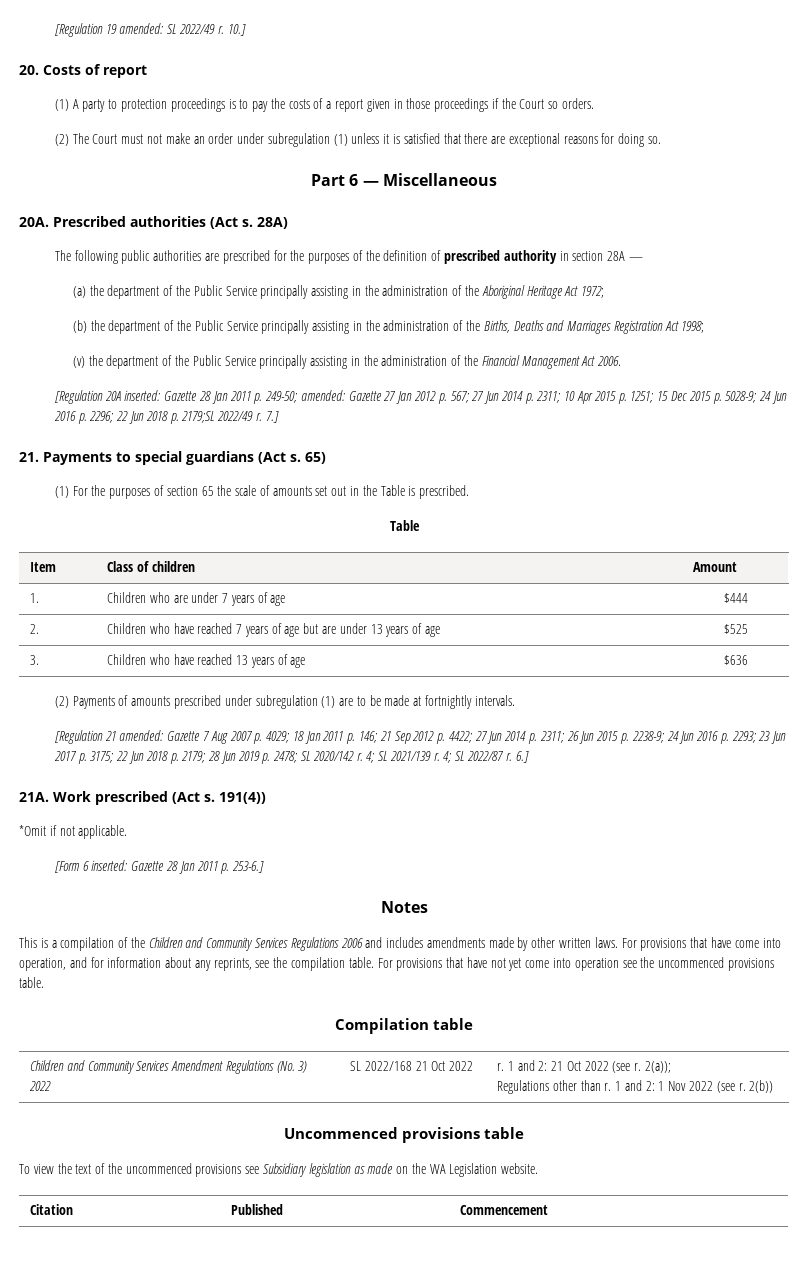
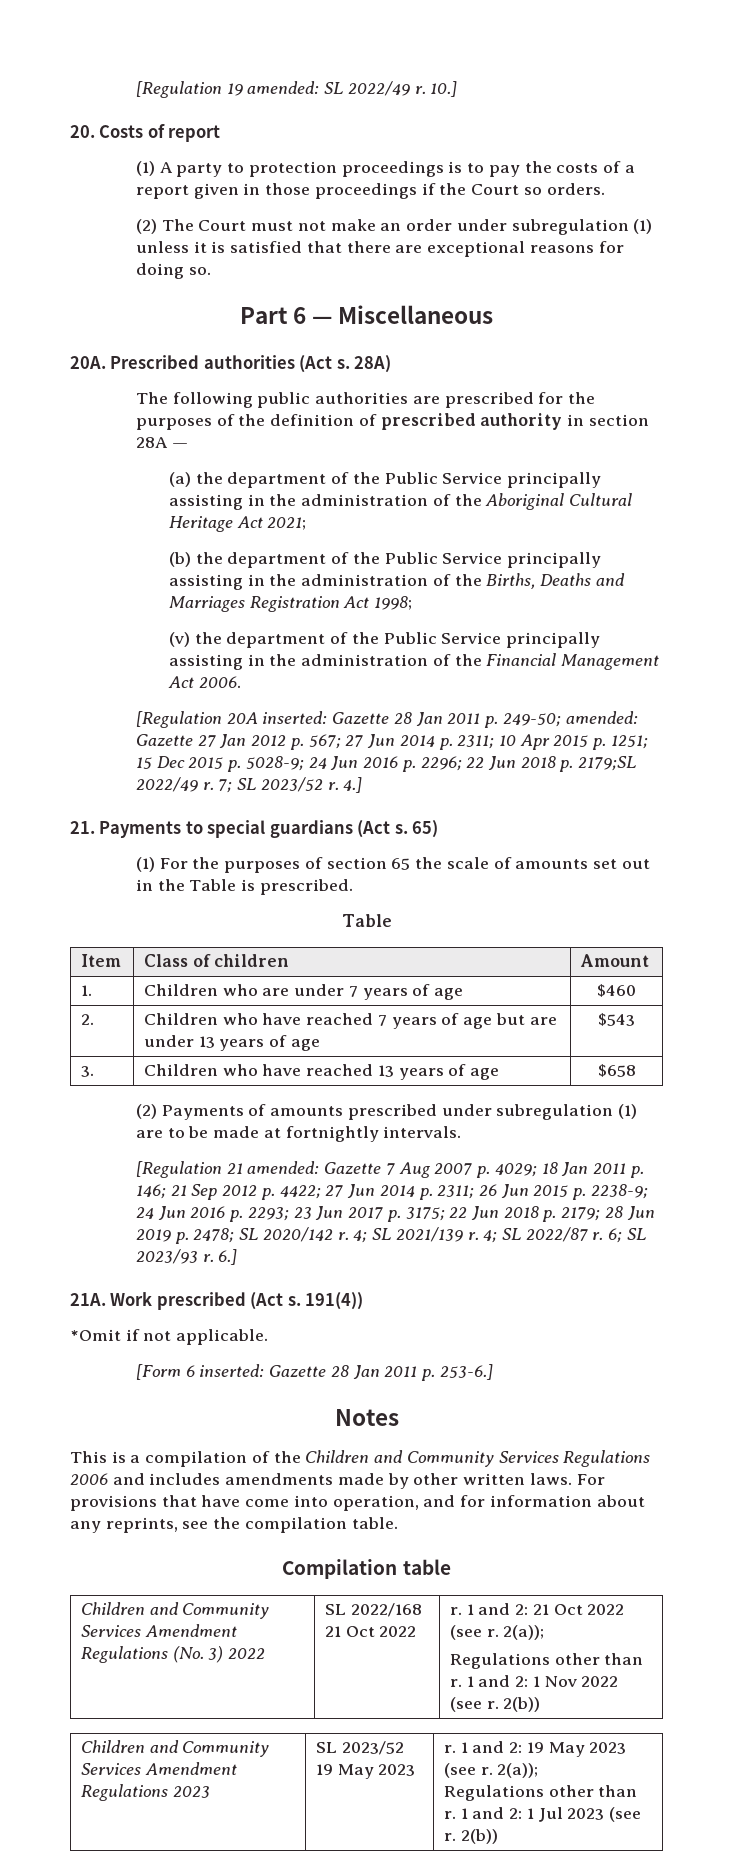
- (a) the department of the Public Service principally assisting in the administration of the Aboriginal Heritage Act 1972;
+ (a) the department of the Public Service principally assisting in the administration of the Aboriginal Cultural Heritage Act 2021;
- 7.]
+ 7; SL 2023/52 r. 4.]
- 1. | Children who are under 7 years of age | $444
+ 1. | Children who are under 7 years of age | $460
- 2. | Children who have reached 7 years of age but are under 13 years of age | $525
+ 2. | Children who have reached 7 years of age but are under 13 years of age | $543
- 3. | Children who have reached 13 years of age | $636
+ 3. | Children who have reached 13 years of age | $658
+ 6; SL 2023/93 r.
- For provisions that have not yet come into operation see the uncommenced provisions table.
- Uncommenced provisions table
- To view the text of the uncommenced provisions see Subsidiary legislation as made on the WA Legislation website.
- Citation | Published | Commencement
+ Children and Community Services Amendment Regulations 2023 | SL 2023/52 19 May 2023 | r. 1 and 2: 19 May 2023 (see r. 2(a));
+ Regulations other than r. 1 and 2: 1 Jul 2023 (see r. 2(b))

